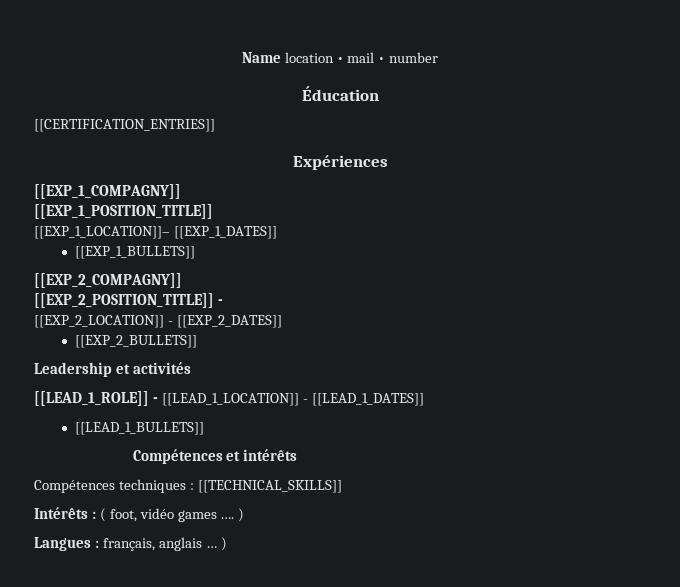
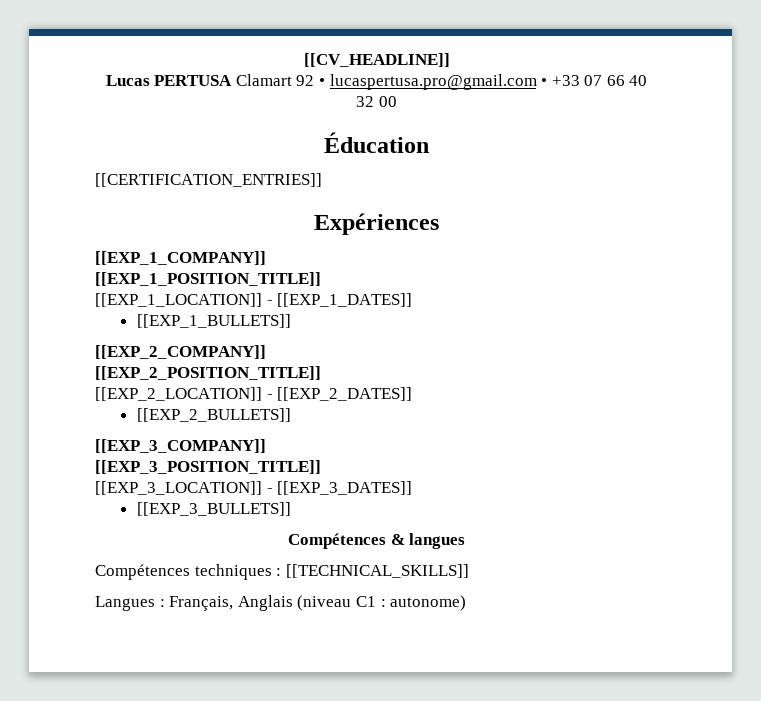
- Name location • mail • number
+ [[CV_HEADLINE]]
+ Lucas PERTUSA Clamart 92 • lucaspertusa.pro@gmail.com • +33 07 66 40 32 00
- [[EXP_1_COMPAGNY]]
+ [[EXP_1_COMPANY]]
- [[EXP_1_LOCATION]]– [[EXP_1_DATES]]
+ [[EXP_1_LOCATION]] - [[EXP_1_DATES]]
- [[EXP_2_COMPAGNY]]
+ [[EXP_2_COMPANY]]
- [[EXP_2_POSITION_TITLE]] -
+ [[EXP_2_POSITION_TITLE]]
- Leadership et activités
- [[LEAD_1_ROLE]] - [[LEAD_1_LOCATION]] - [[LEAD_1_DATES]]
- [[LEAD_1_BULLETS]]
- Compétences et intérêts
+ [[EXP_3_COMPANY]]
+ [[EXP_3_POSITION_TITLE]]
+ [[EXP_3_LOCATION]] - [[EXP_3_DATES]]
+ [[EXP_3_BULLETS]]
+ Compétences & langues
- Intérêts : ( foot, vidéo games …. )
- Langues : français, anglais … )
+ Langues : Français, Anglais (niveau C1 : autonome)

